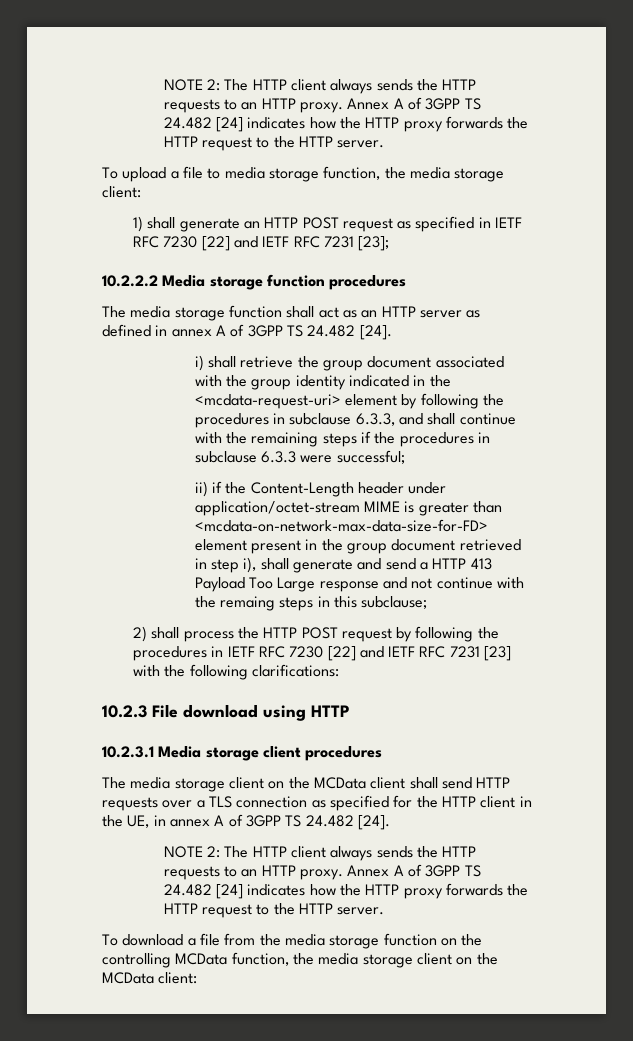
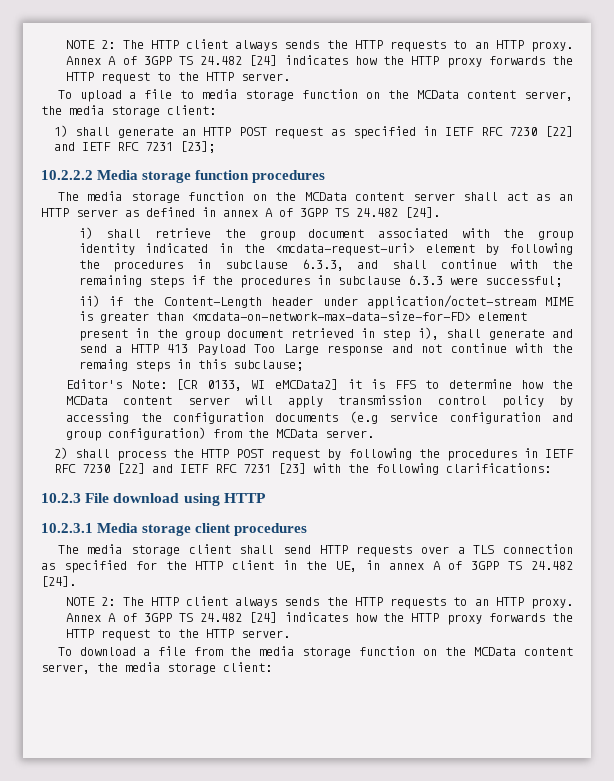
- To upload a file to media storage function, the media storage client:
+ To upload a file to media storage function on the MCData content server, the media storage client:
- The media storage function shall act as an HTTP server as defined in annex A of 3GPP TS 24.482 [24].
+ The media storage function on the MCData content server shall act as an HTTP server as defined in annex A of 3GPP TS 24.482 [24].
+ Editor's Note: [CR 0133, WI eMCData2] it is FFS to determine how the MCData content server will apply transmission control policy by accessing the configuration documents (e.g service configuration and group configuration) from the MCData server.
- The media storage client on the MCData client shall send HTTP requests over a TLS connection as specified for the HTTP client in the UE, in annex A of 3GPP TS 24.482 [24].
+ The media storage client shall send HTTP requests over a TLS connection as specified for the HTTP client in the UE, in annex A of 3GPP TS 24.482 [24].
- To download a file from the media storage function on the controlling MCData function, the media storage client on the MCData client:
+ To download a file from the media storage function on the MCData content server, the media storage client:

